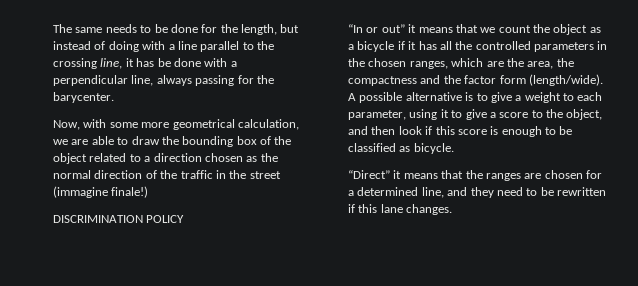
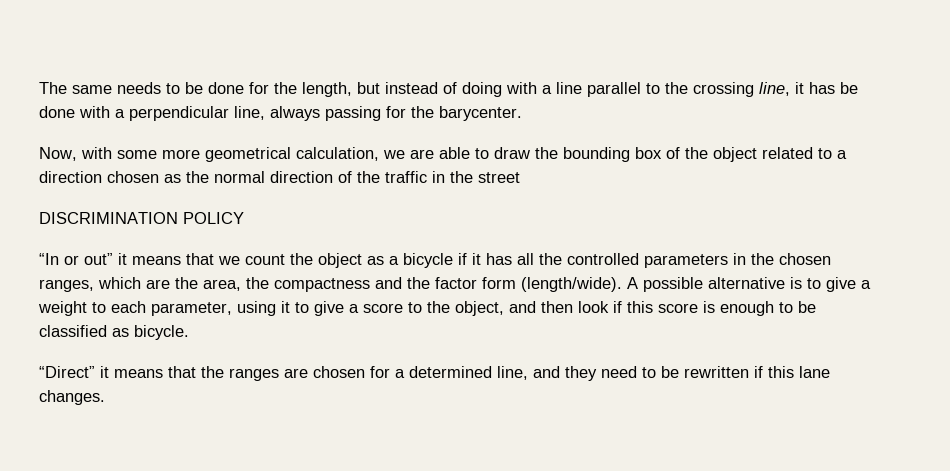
- Now, with some more geometrical calculation, we are able to draw the bounding box of the object related to a direction chosen as the normal direction of the traffic in the street (immagine finale!)
+ Now, with some more geometrical calculation, we are able to draw the bounding box of the object related to a direction chosen as the normal direction of the traffic in the street

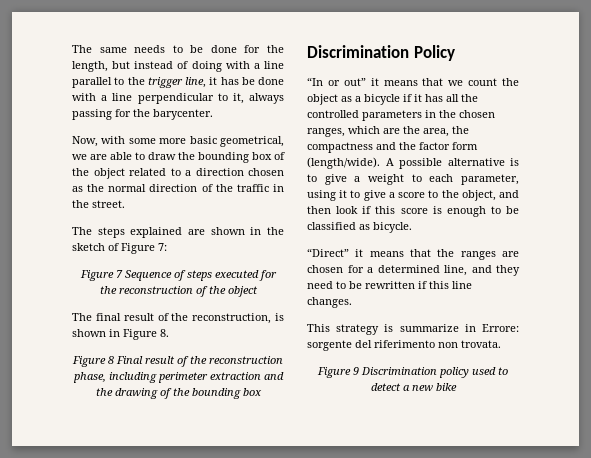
- The same needs to be done for the length, but instead of doing with a line parallel to the crossing line, it has be done with a perpendicular line, always passing for the barycenter.
+ The same needs to be done for the length, but instead of doing with a line parallel to the trigger line, it has be done with a line perpendicular to it, always passing for the barycenter.
- Now, with some more geometrical calculation, we are able to draw the bounding box of the object related to a direction chosen as the normal direction of the traffic in the street
- DISCRIMINATION POLICY
+ Now, with some more basic geometrical, we are able to draw the bounding box of the object related to a direction chosen as the normal direction of the traffic in the street.
+ The steps explained are shown in the sketch of Figure 7:
+ Figure 7 Sequence of steps executed for the reconstruction of the object
+ The final result of the reconstruction, is shown in Figure 8.
+ Figure 8 Final result of the reconstruction phase, including perimeter extraction and the drawing of the bounding box
+ Discrimination Policy
- “Direct” it means that the ranges are chosen for a determined line, and they need to be rewritten if this lane changes.
+ “Direct” it means that the ranges are chosen for a determined line, and they need to be rewritten if this line changes.
+ This strategy is summarize in Errore: sorgente del riferimento non trovata.
+ Figure 9 Discrimination policy used to detect a new bike

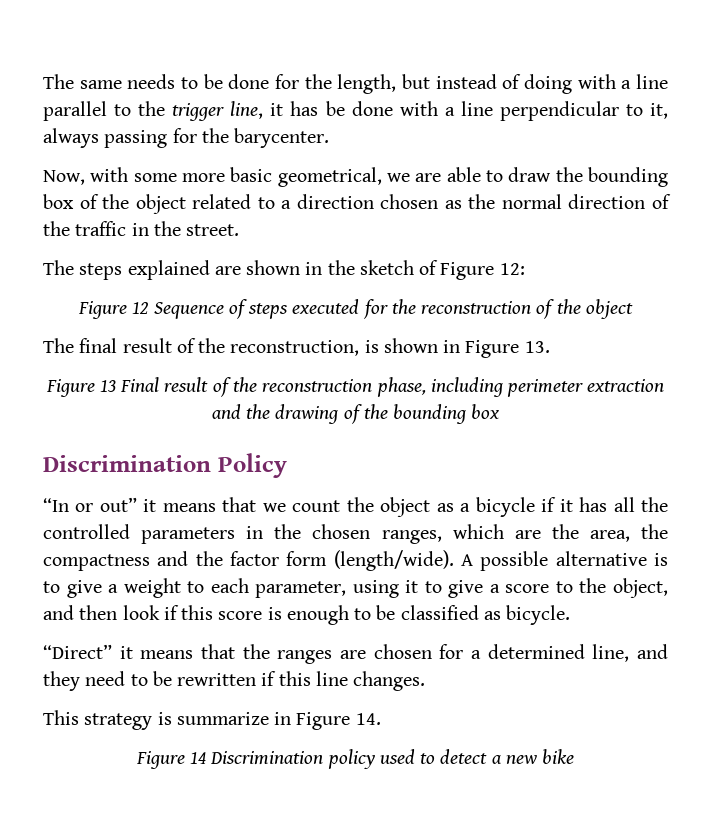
- The steps explained are shown in the sketch of Figure 7:
- Figure 7 Sequence of steps executed for the reconstruction of the object
+ The steps explained are shown in the sketch of Figure 12:
+ Figure 12 Sequence of steps executed for the reconstruction of the object
- The final result of the reconstruction, is shown in Figure 8.
- Figure 8 Final result of the reconstruction phase, including perimeter extraction and the drawing of the bounding box
+ The final result of the reconstruction, is shown in Figure 13.
+ Figure 13 Final result of the reconstruction phase, including perimeter extraction and the drawing of the bounding box
- This strategy is summarize in Errore: sorgente del riferimento non trovata.
- Figure 9 Discrimination policy used to detect a new bike
+ This strategy is summarize in Figure 14.
+ Figure 14 Discrimination policy used to detect a new bike

